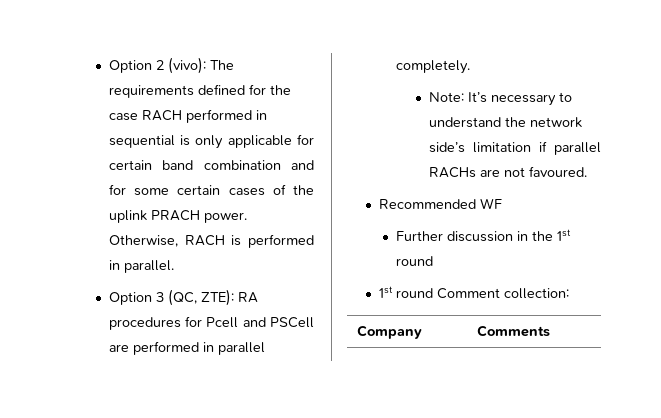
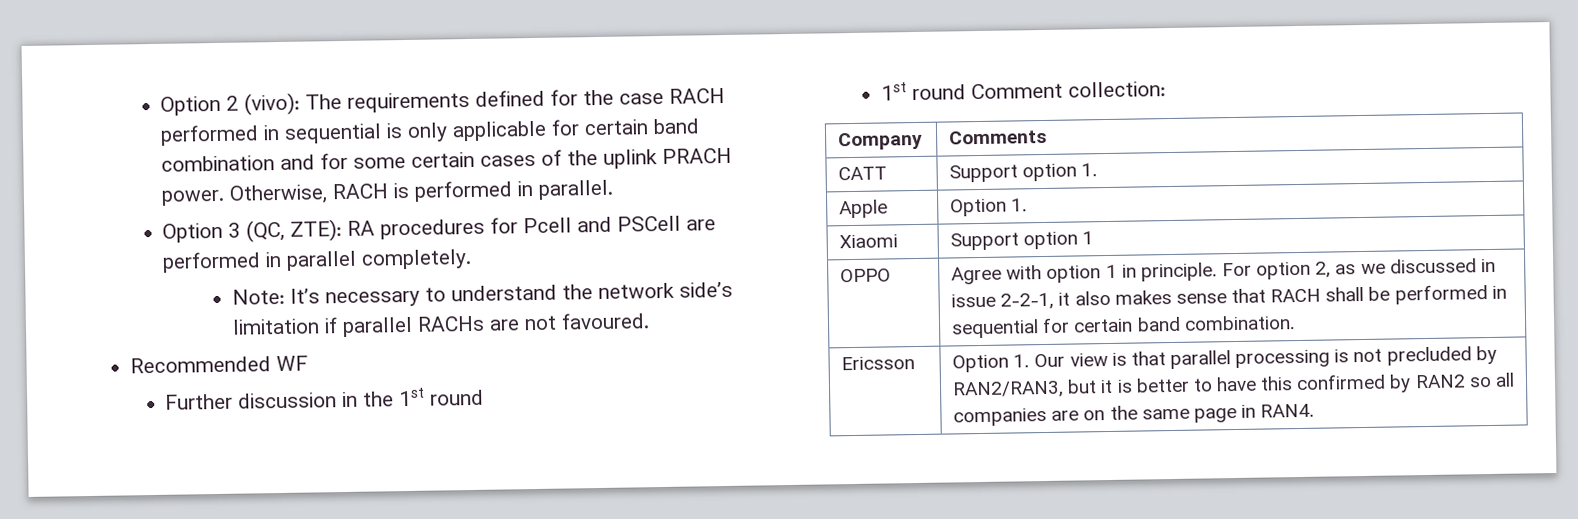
+ CATT | Support option 1.
+ Apple | Option 1.
+ Xiaomi | Support option 1
+ OPPO | Agree with option 1 in principle. For option 2, as we discussed in issue 2-2-1, it also makes sense that RACH shall be performed in sequential for certain band combination.
+ Ericsson | Option 1. Our view is that parallel processing is not precluded by RAN2/RAN3, but it is better to have this confirmed by RAN2 so all companies are on the same page in RAN4.

